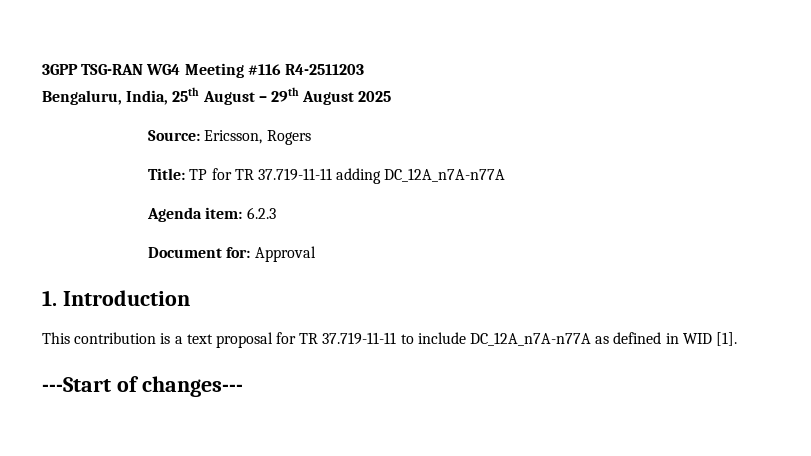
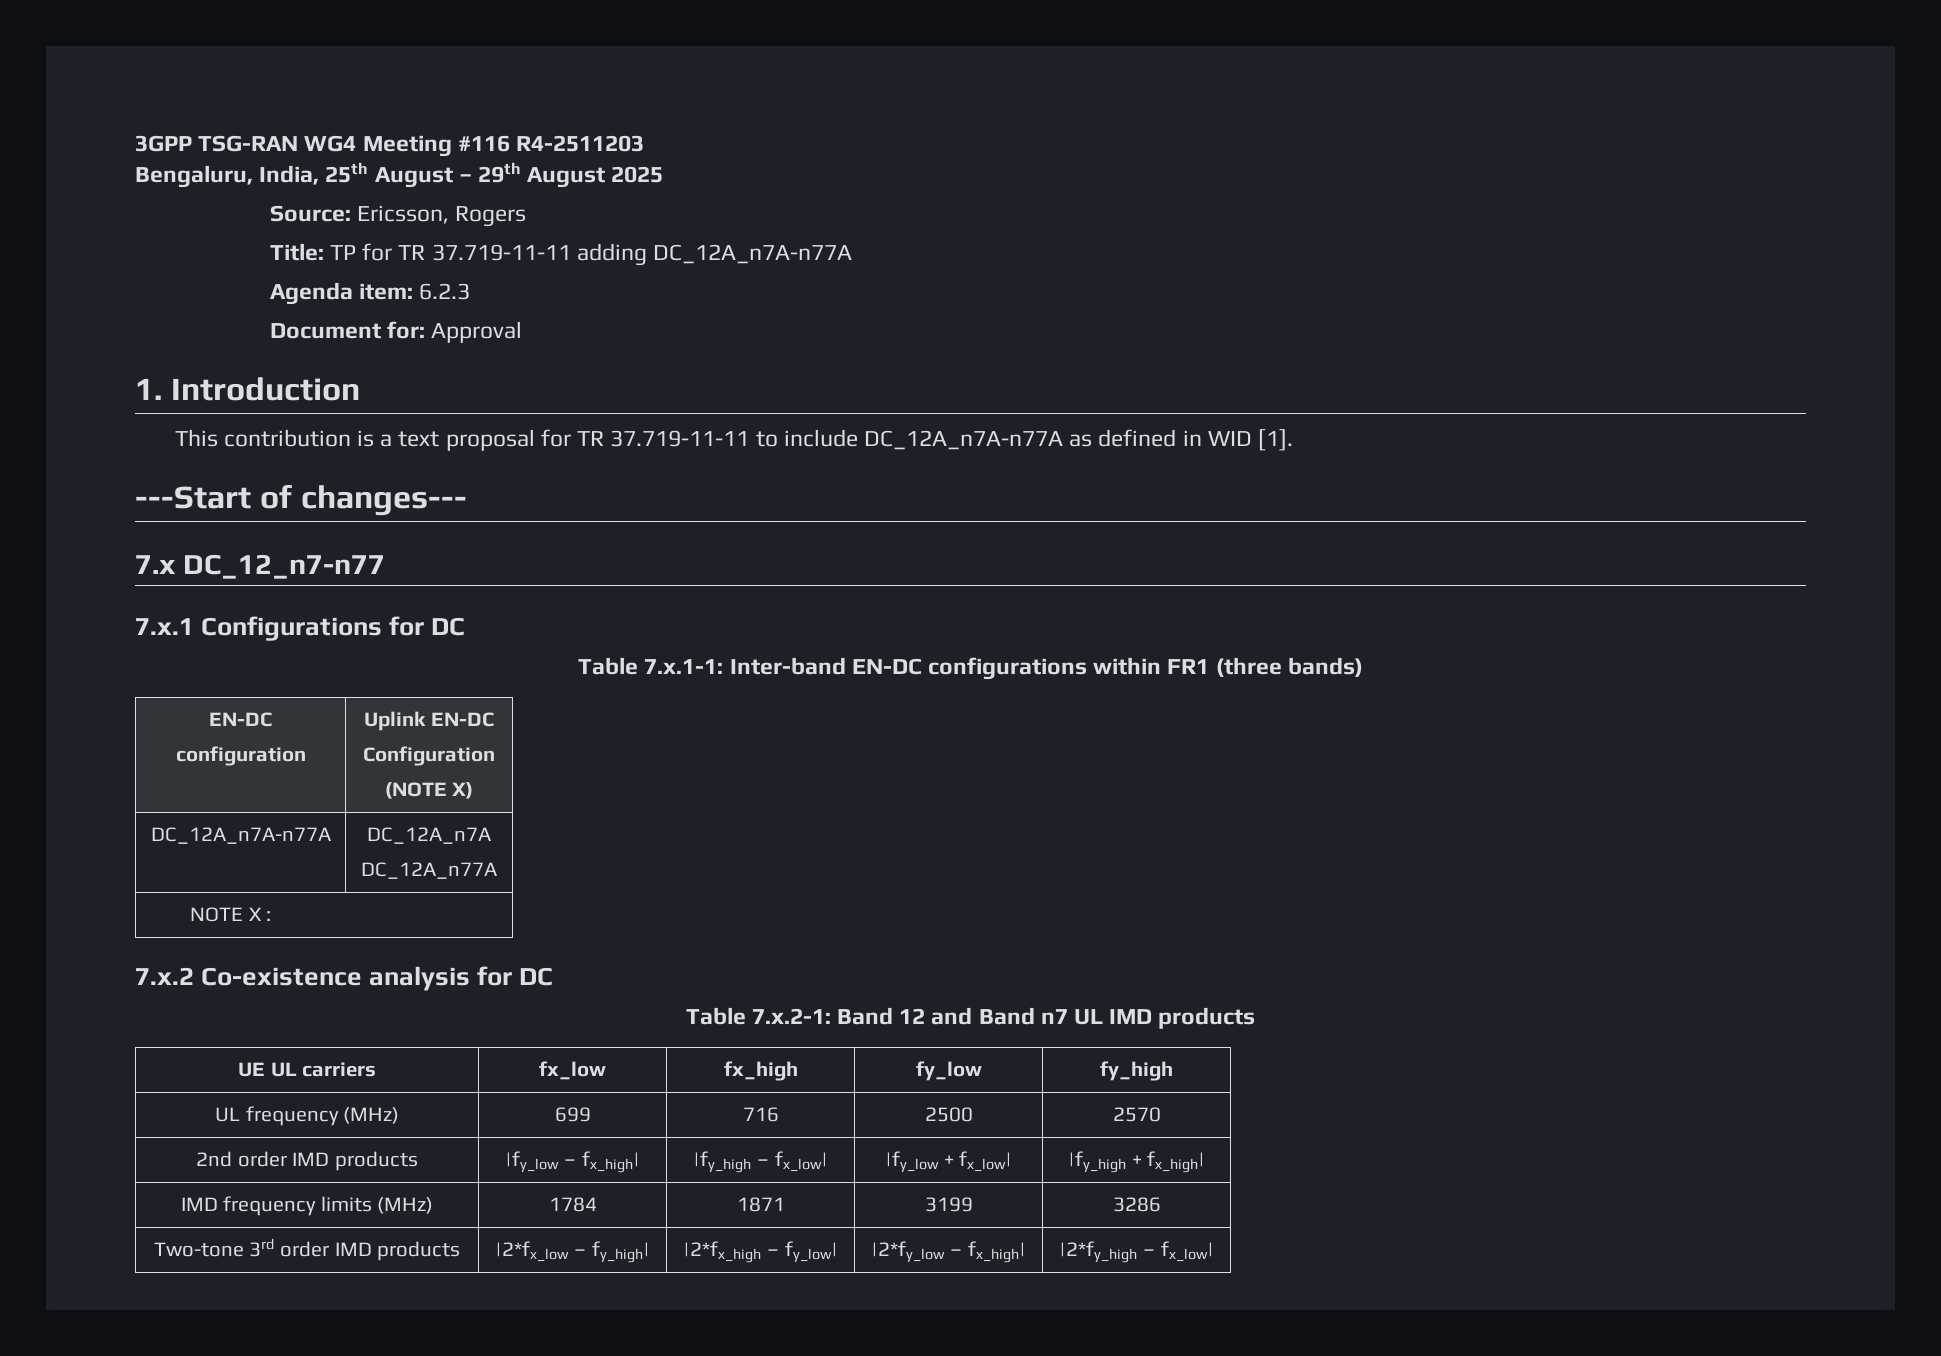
+ 7.x DC_12_n7-n77
+ 7.x.1 Configurations for DC
+ Table 7.x.1-1: Inter-band EN-DC configurations within FR1 (three bands)
+ EN-DC
+ configuration | Uplink EN-DC
+ Configuration
+ (NOTE X)
+ DC_12A_n7A-n77A | DC_12A_n7A
+ DC_12A_n77A
+ NOTE X :
+ 7.x.2 Co-existence analysis for DC
+ Table 7.x.2-1: Band 12 and Band n7 UL IMD products
+ UE UL carriers | fx_low | fx_high | fy_low | fy_high
+ UL frequency (MHz) | 699 | 716 | 2500 | 2570
+ 2nd order IMD products | |fy_low – fx_high| | |fy_high – fx_low| | |fy_low + fx_low| | |fy_high + fx_high|
+ IMD frequency limits (MHz) | 1784 | 1871 | 3199 | 3286
+ Two-tone 3rd order IMD products | |2*fx_low – fy_high| | |2*fx_high – fy_low| | |2*fy_low – fx_high| | |2*fy_high – fx_low|

